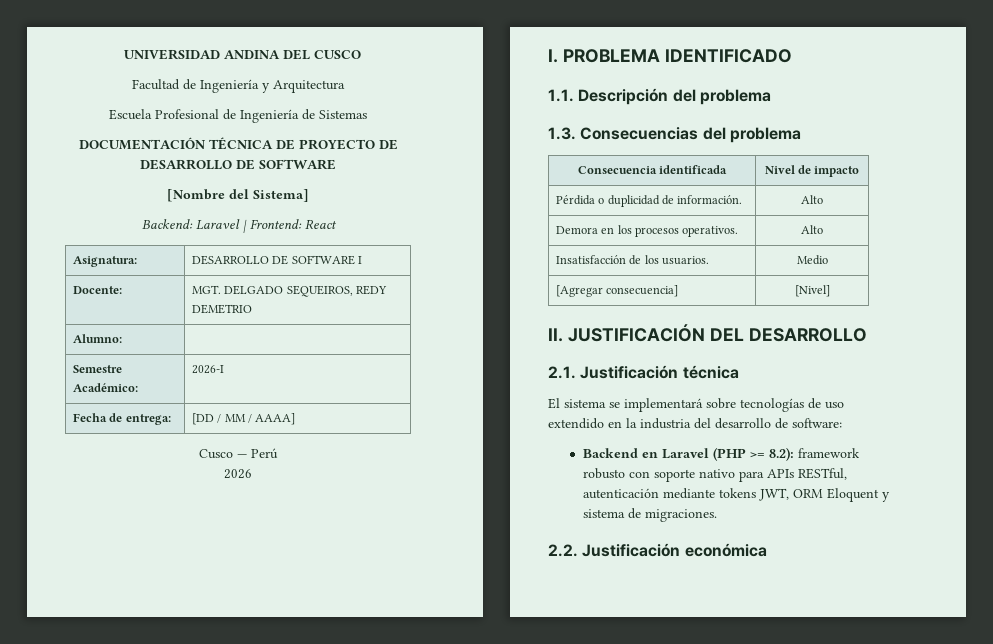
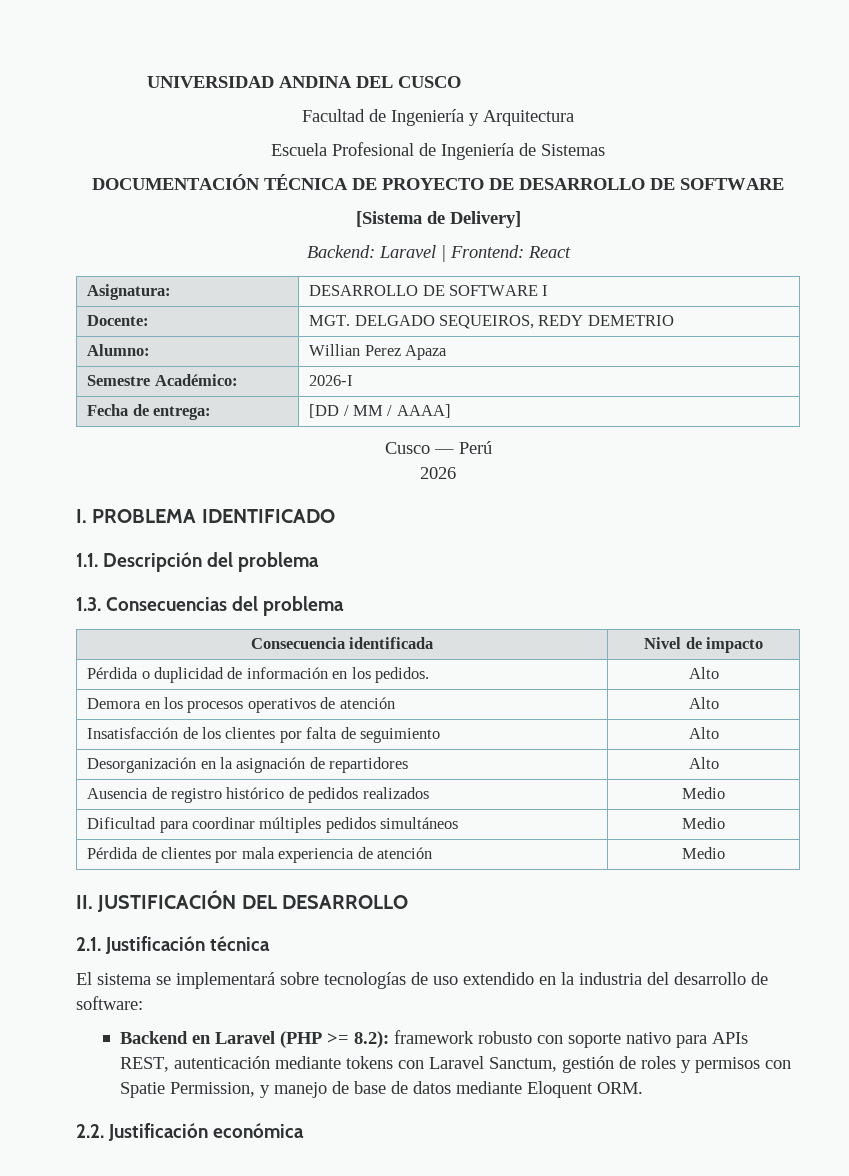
- [Nombre del Sistema]
+ [Sistema de Delivery]
- Alumno: |
+ Alumno: | Willian Perez Apaza
- Pérdida o duplicidad de información. | Alto
+ Pérdida o duplicidad de información en los pedidos. | Alto
- Demora en los procesos operativos. | Alto
+ Demora en los procesos operativos de atención | Alto
- Insatisfacción de los usuarios. | Medio
- [Agregar consecuencia] | [Nivel]
+ Insatisfacción de los clientes por falta de seguimiento | Alto
+ Desorganización en la asignación de repartidores | Alto
+ Ausencia de registro histórico de pedidos realizados | Medio
+ Dificultad para coordinar múltiples pedidos simultáneos | Medio
+ Pérdida de clientes por mala experiencia de atención | Medio
- Backend en Laravel (PHP >= 8.2): framework robusto con soporte nativo para APIs RESTful, autenticación mediante tokens JWT, ORM Eloquent y sistema de migraciones.
+ Backend en Laravel (PHP >= 8.2): framework robusto con soporte nativo para APIs REST, autenticación mediante tokens con Laravel Sanctum, gestión de roles y permisos con Spatie Permission, y manejo de base de datos mediante Eloquent ORM.

